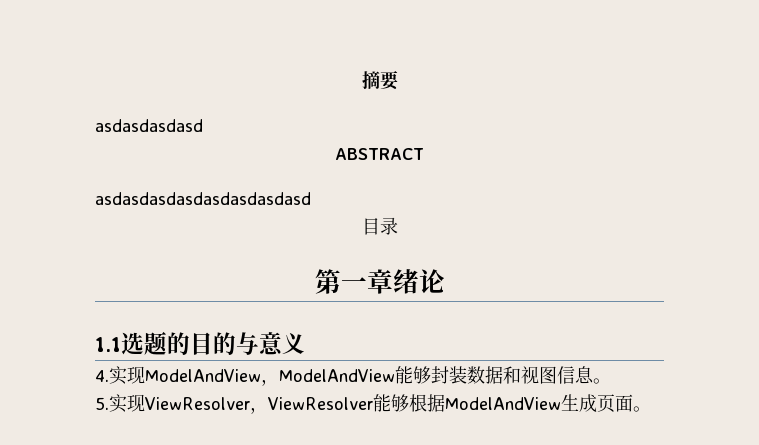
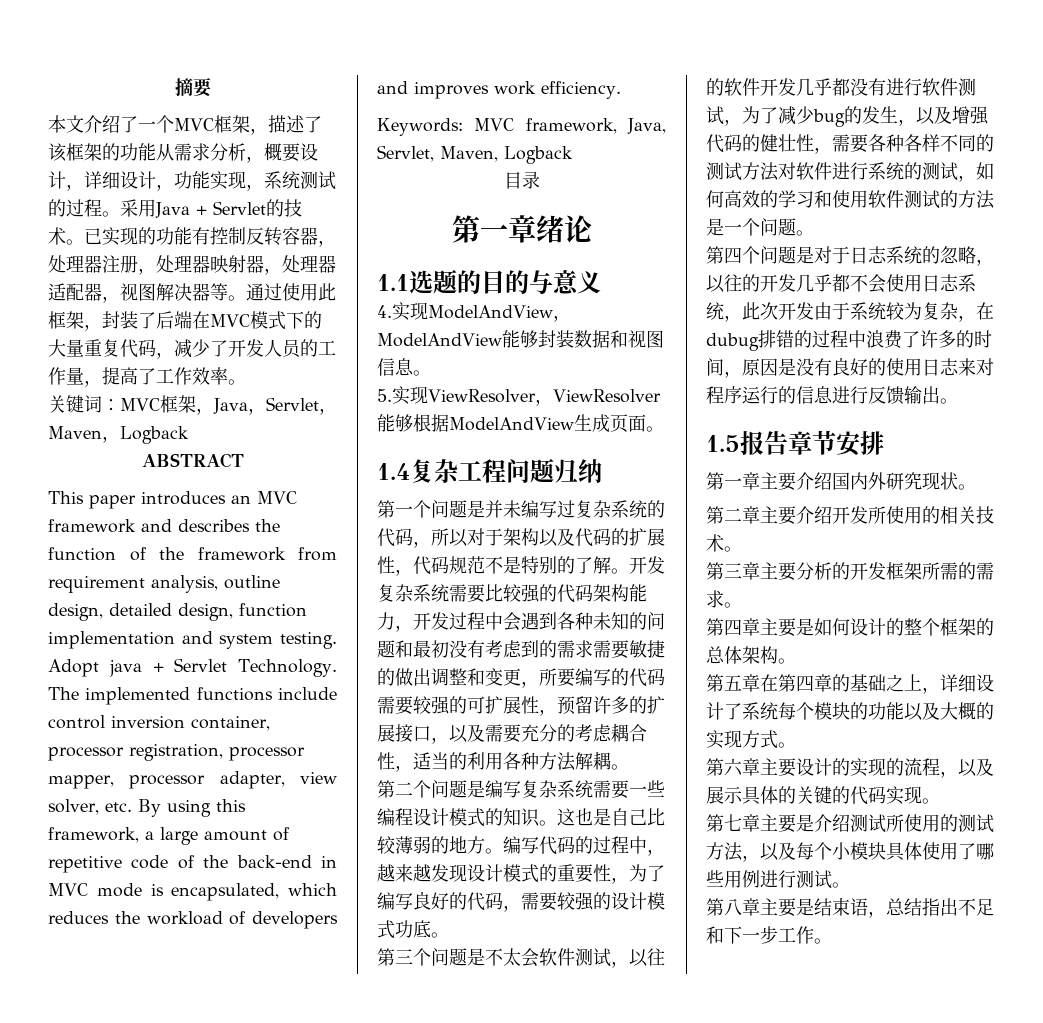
- asdasdasdasd
+ 本文介绍了一个MVC框架，描述了该框架的功能从需求分析，概要设计，详细设计，功能实现，系统测试的过程。采用Java + Servlet的技术。已实现的功能有控制反转容器，处理器注册，处理器映射器，处理器适配器，视图解决器等。通过使用此框架，封装了后端在MVC模式下的大量重复代码，减少了开发人员的工作量，提高了工作效率。
+ 关键词：MVC框架，Java，Servlet，Maven，Logback
  ABSTRACT
- asdasdasdasdasdasdasdasd
+ This paper introduces an MVC framework and describes the function of the framework from requirement analysis, outline design, detailed design, function implementation and system testing. Adopt java + Servlet Technology. The implemented functions include control inversion container, processor registration, processor mapper, processor adapter, view solver, etc. By using this framework, a large amount of repetitive code of the back-end in MVC mode is encapsulated, which reduces the workload of developers and improves work efficiency.
+ Keywords: MVC framework, Java, Servlet, Maven, Logback
+ 1.4复杂工程问题归纳
+ 第一个问题是并未编写过复杂系统的代码，所以对于架构以及代码的扩展性，代码规范不是特别的了解。开发复杂系统需要比较强的代码架构能力，开发过程中会遇到各种未知的问题和最初没有考虑到的需求需要敏捷的做出调整和变更，所要编写的代码需要较强的可扩展性，预留许多的扩展接口，以及需要充分的考虑耦合性，适当的利用各种方法解耦。
+ 第二个问题是编写复杂系统需要一些编程设计模式的知识。这也是自己比较薄弱的地方。编写代码的过程中，越来越发现设计模式的重要性，为了编写良好的代码，需要较强的设计模式功底。
+ 第三个问题是不太会软件测试，以往的软件开发几乎都没有进行软件测试，为了减少bug的发生，以及增强代码的健壮性，需要各种各样不同的测试方法对软件进行系统的测试，如何高效的学习和使用软件测试的方法是一个问题。
+ 第四个问题是对于日志系统的忽略，以往的开发几乎都不会使用日志系统，此次开发由于系统较为复杂，在dubug排错的过程中浪费了许多的时间，原因是没有良好的使用日志来对程序运行的信息进行反馈输出。
+ 1.5报告章节安排
+ 第一章主要介绍国内外研究现状。
+ 第二章主要介绍开发所使用的相关技术。
+ 第三章主要分析的开发框架所需的需求。
+ 第四章主要是如何设计的整个框架的总体架构。
+ 第五章在第四章的基础之上，详细设计了系统每个模块的功能以及大概的实现方式。
+ 第六章主要设计的实现的流程，以及展示具体的关键的代码实现。
+ 第七章主要是介绍测试所使用的测试方法，以及每个小模块具体使用了哪些用例进行测试。
+ 第八章主要是结束语，总结指出不足和下一步工作。

